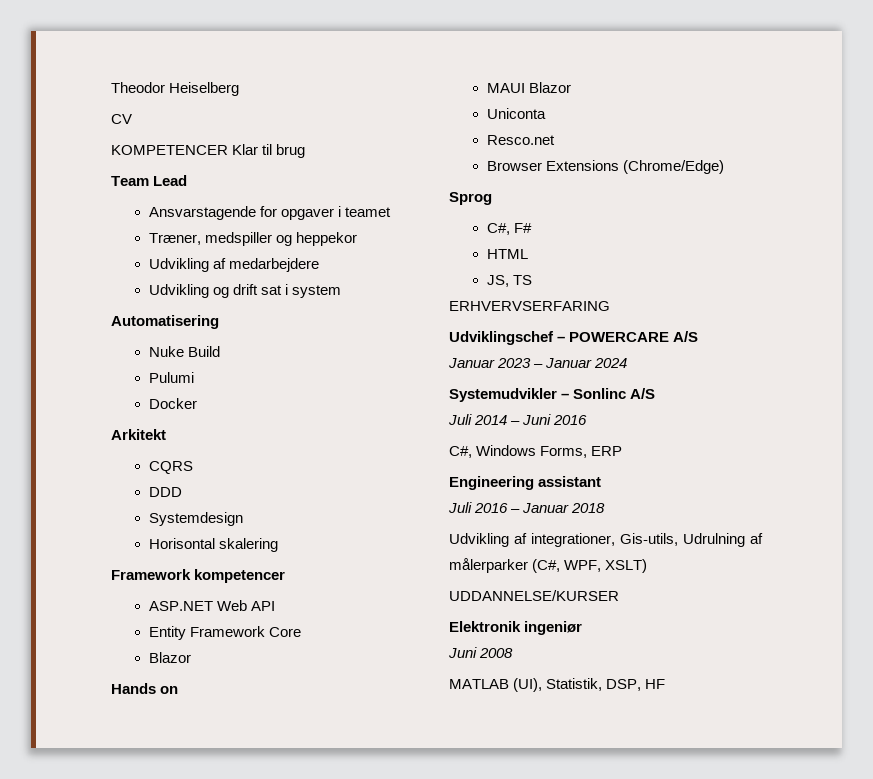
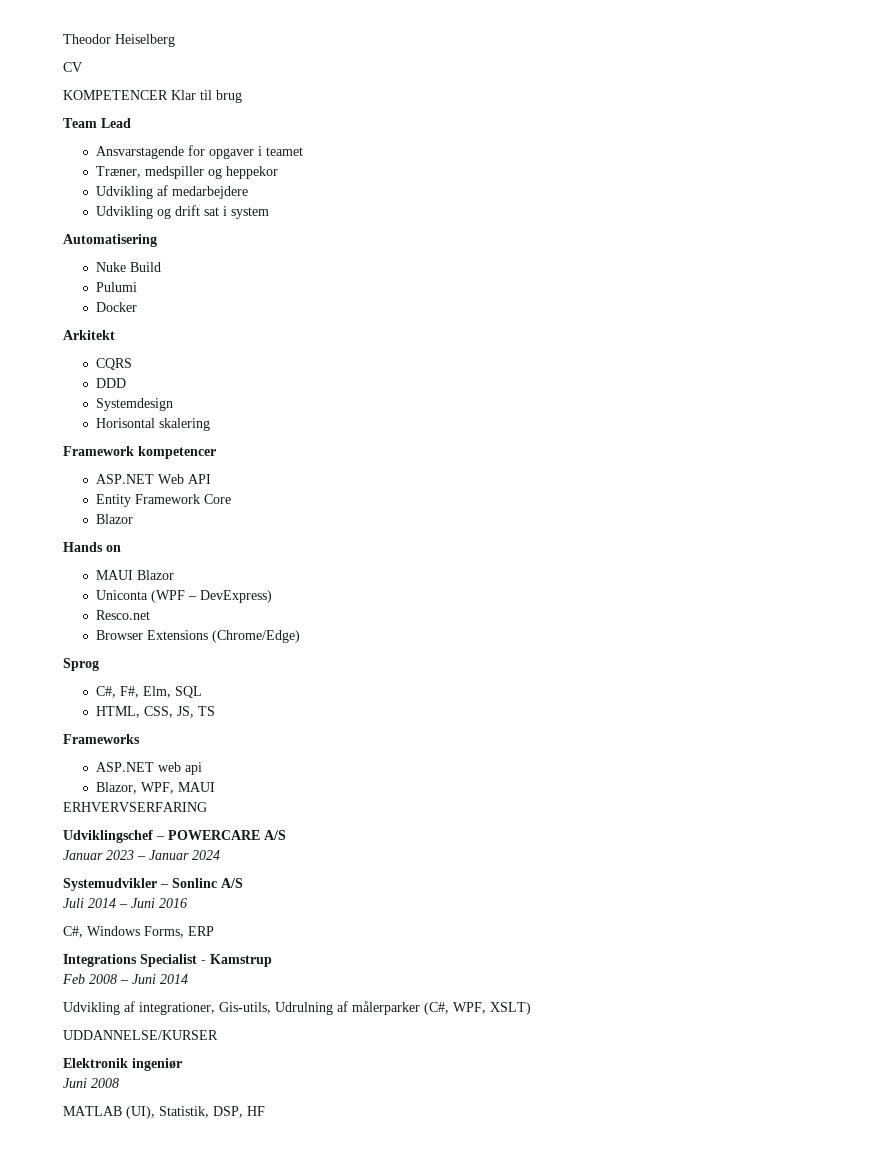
- Uniconta
+ Uniconta (WPF – DevExpress)
- C#, F#
- HTML
- JS, TS
+ C#, F#, Elm, SQL
+ HTML, CSS, JS, TS
+ Frameworks
+ ASP.NET web api
+ Blazor, WPF, MAUI
- Engineering assistant
- Juli 2016 – Januar 2018
+ Integrations Specialist - Kamstrup
+ Feb 2008 – Juni 2014

